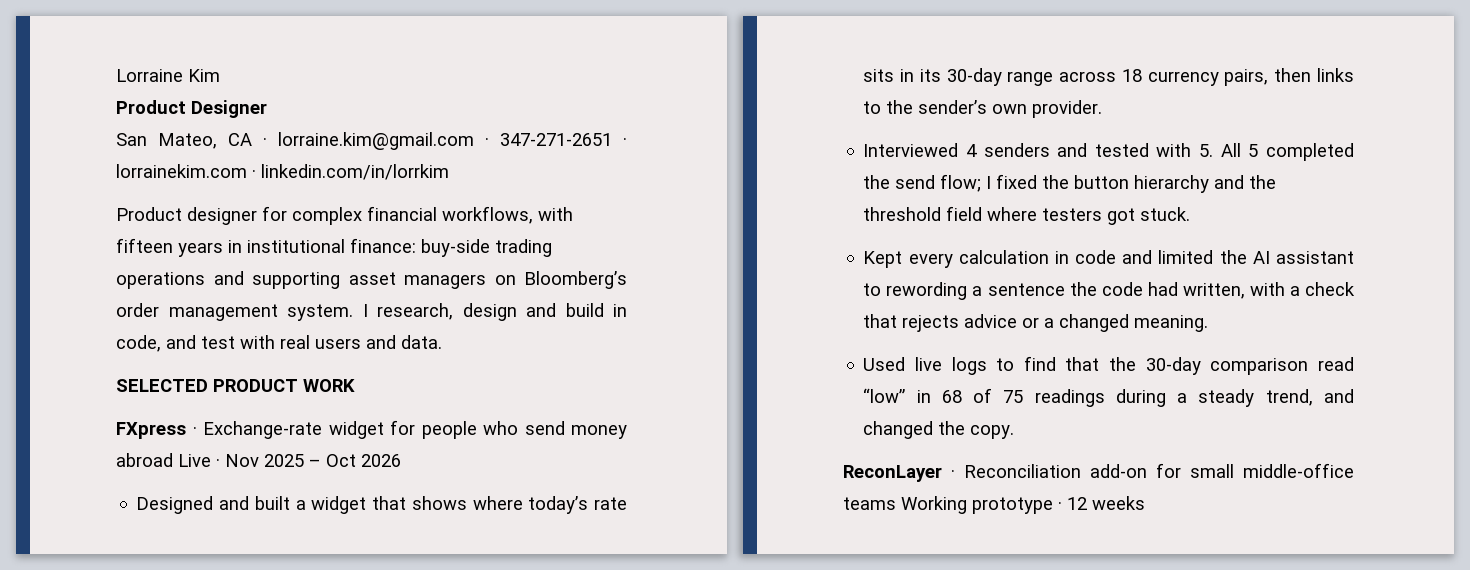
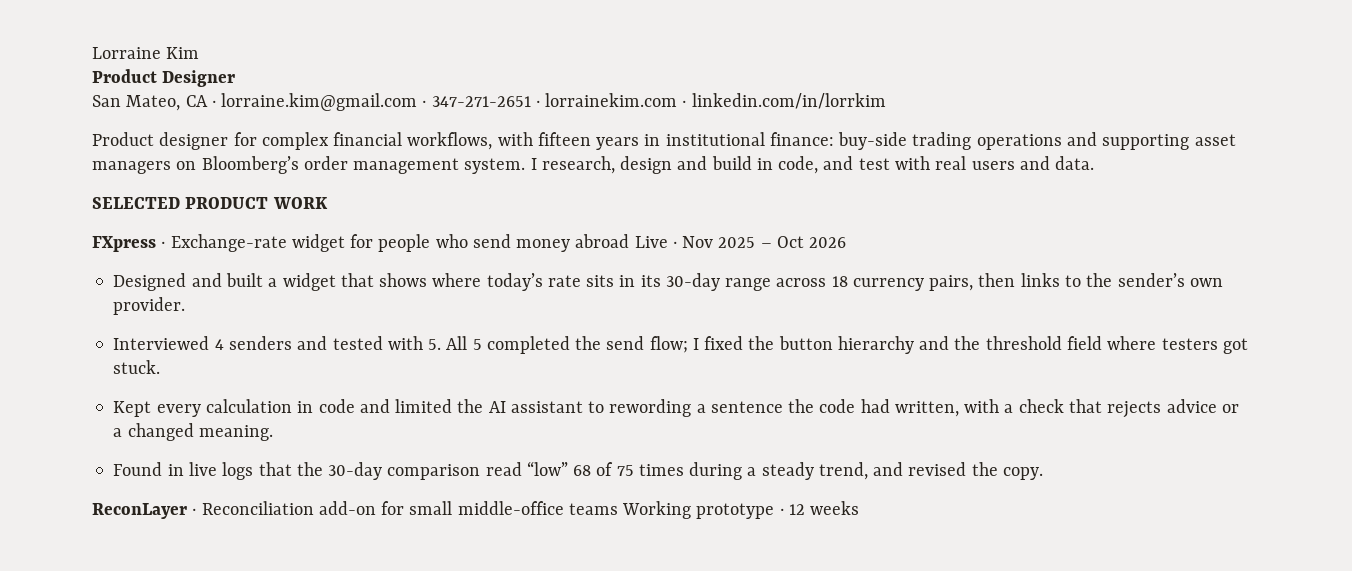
- Used live logs to find that the 30-day comparison read “low” in 68 of 75 readings during a steady trend, and changed the copy.
+ Found in live logs that the 30-day comparison read “low” 68 of 75 times during a steady trend, and revised the copy.

